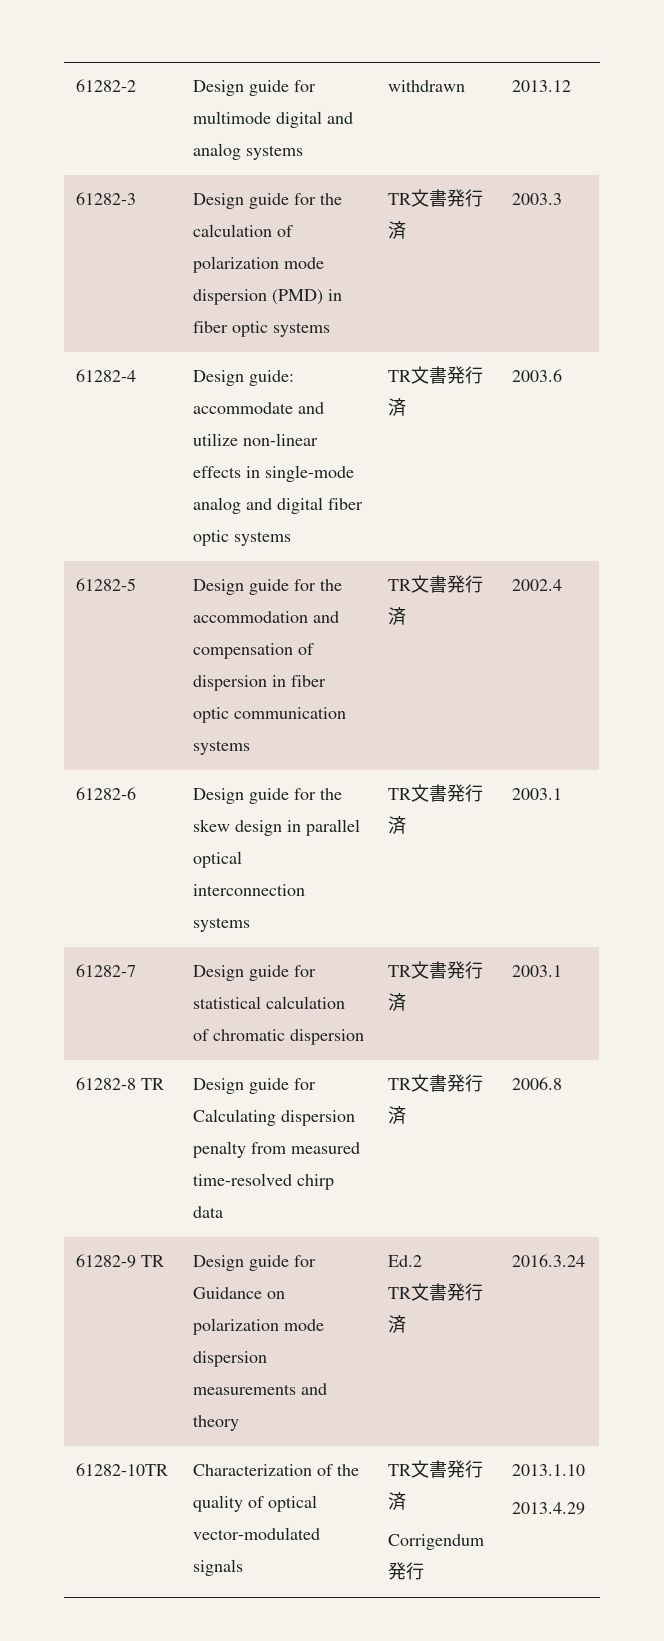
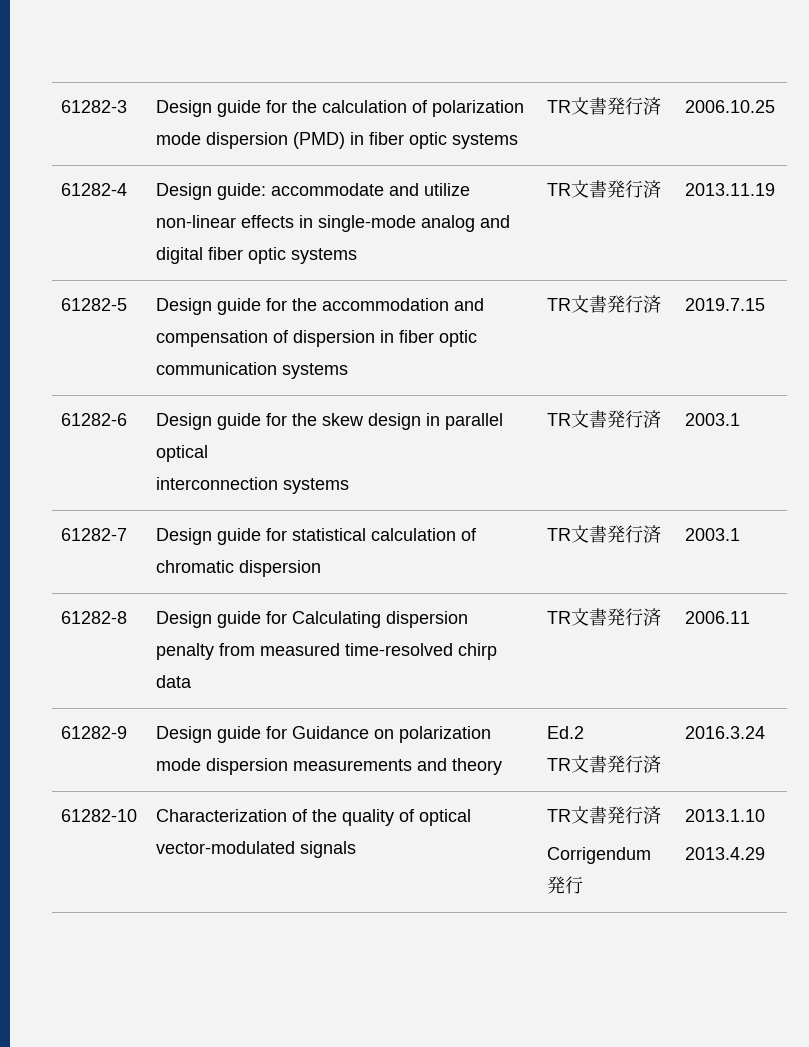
- 61282-2 | Design guide for multimode digital and analog systems | withdrawn | 2013.12
- 61282-3 | Design guide for the calculation of polarization mode dispersion (PMD) in fiber optic systems | TR文書発行済 | 2003.3
+ 61282-3 | Design guide for the calculation of polarization mode dispersion (PMD) in fiber optic systems | TR文書発行済 | 2006.10.25
- 61282-4 | Design guide: accommodate and utilize non-linear effects in single-mode analog and digital fiber optic systems | TR文書発行済 | 2003.6
+ 61282-4 | Design guide: accommodate and utilize non-linear effects in single-mode analog and digital fiber optic systems | TR文書発行済 | 2013.11.19
- 61282-5 | Design guide for the accommodation and compensation of dispersion in fiber optic communication systems | TR文書発行済 | 2002.4
+ 61282-5 | Design guide for the accommodation and compensation of dispersion in fiber optic communication systems | TR文書発行済 | 2019.7.15
- 61282-8 TR | Design guide for Calculating dispersion penalty from measured time-resolved chirp data | TR文書発行済 | 2006.8
+ 61282-8 | Design guide for Calculating dispersion penalty from measured time-resolved chirp data | TR文書発行済 | 2006.11
- 61282-9 TR | Design guide for Guidance on polarization mode dispersion measurements and theory | Ed.2
+ 61282-9 | Design guide for Guidance on polarization mode dispersion measurements and theory | Ed.2
- 61282-10TR | Characterization of the quality of optical vector-modulated signals | TR文書発行済
+ 61282-10 | Characterization of the quality of optical vector-modulated signals | TR文書発行済

